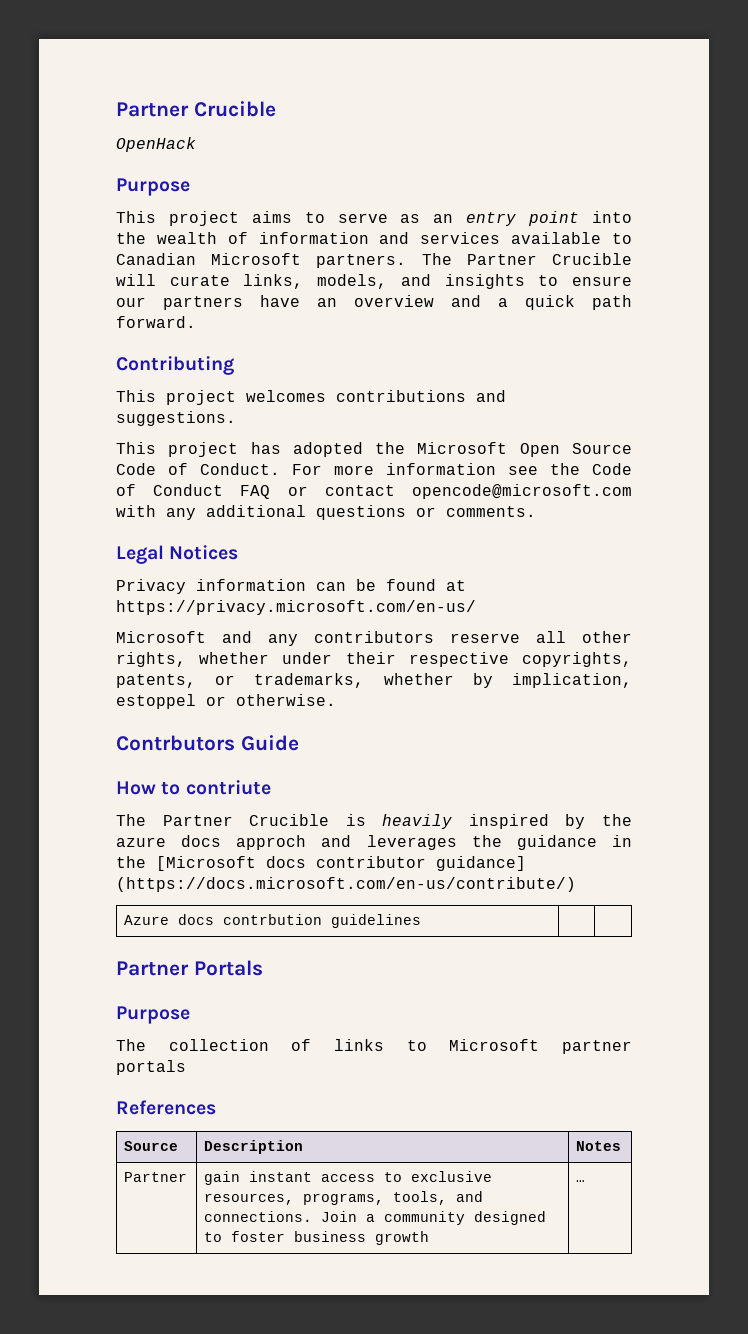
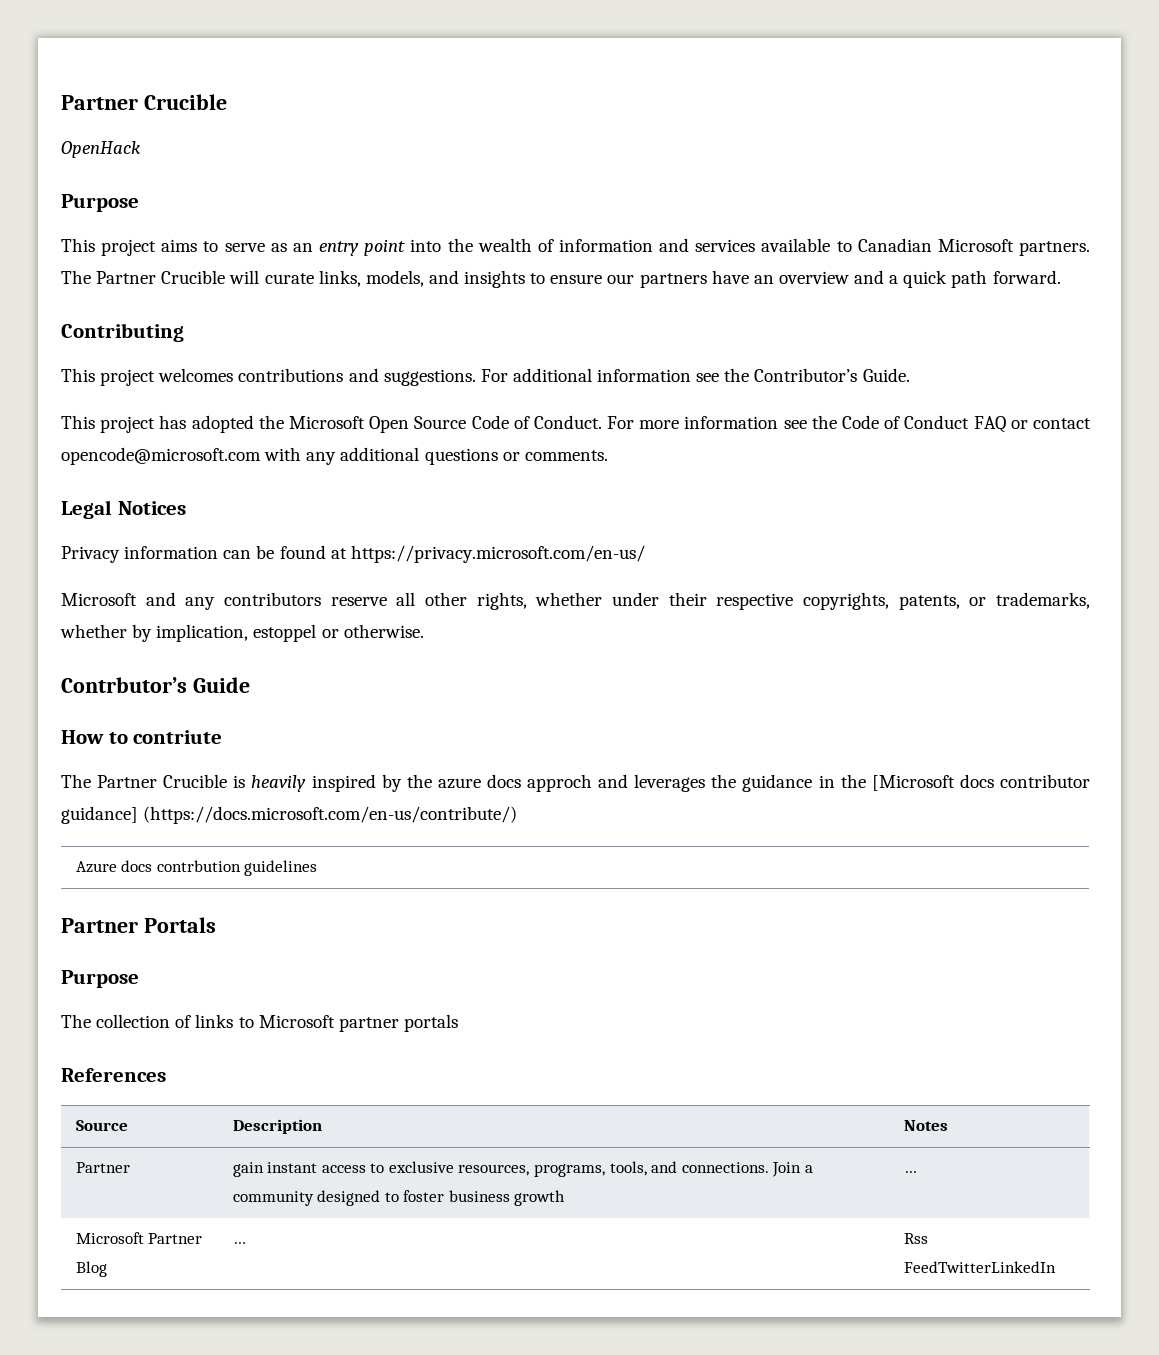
+ For additional information see the Contributor’s Guide.
- Contrbutors Guide
+ Contrbutor’s Guide
+ Microsoft Partner Blog | … | Rss FeedTwitterLinkedIn

